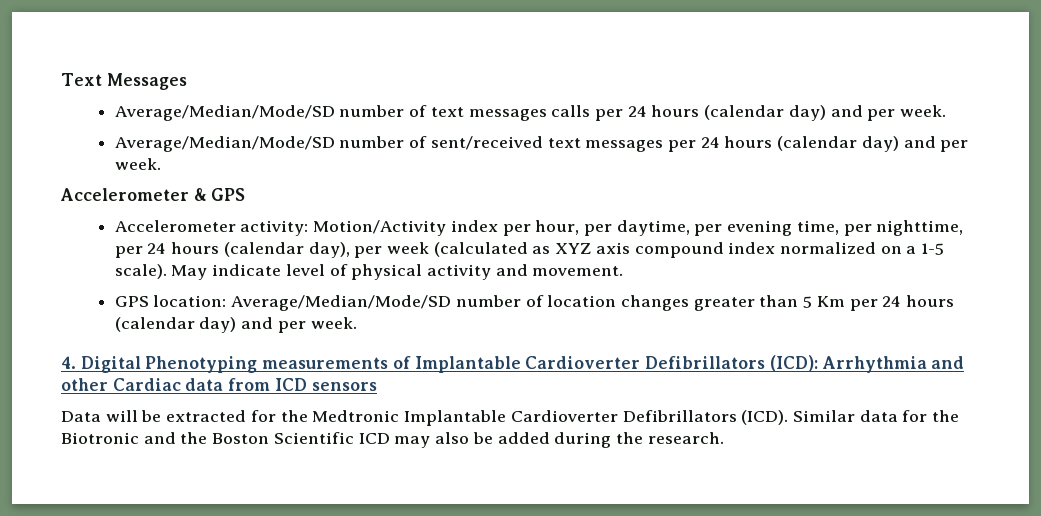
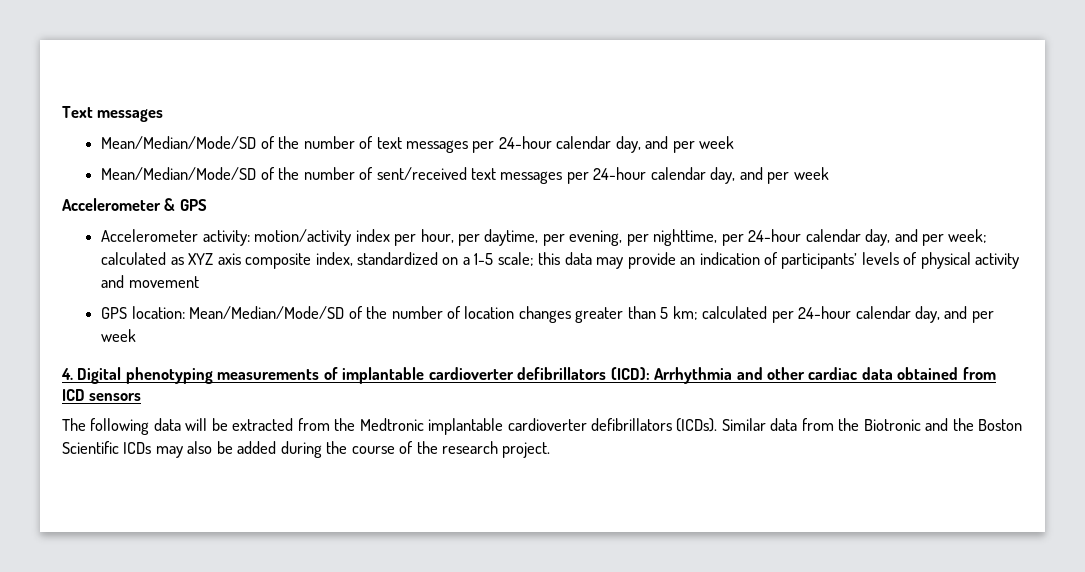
- Text Messages
- Average/Median/Mode/SD number of text messages calls per 24 hours (calendar day) and per week.
- Average/Median/Mode/SD number of sent/received text messages per 24 hours (calendar day) and per week.
+ Text messages
+ Mean/Median/Mode/SD of the number of text messages per 24-hour calendar day, and per week
+ Mean/Median/Mode/SD of the number of sent/received text messages per 24-hour calendar day, and per week
- Accelerometer activity: Motion/Activity index per hour, per daytime, per evening time, per nighttime, per 24 hours (calendar day), per week (calculated as XYZ axis compound index normalized on a 1-5 scale). May indicate level of physical activity and movement.
+ Accelerometer activity: motion/activity index per hour, per daytime, per evening, per nighttime, per 24-hour calendar day, and per week; calculated as XYZ axis composite index, standardized on a 1-5 scale; this data may provide an indication of participants’ levels of physical activity and movement
- GPS location: Average/Median/Mode/SD number of location changes greater than 5 Km per 24 hours (calendar day) and per week.
+ GPS location: Mean/Median/Mode/SD of the number of location changes greater than 5 km; calculated per 24-hour calendar day, and per week
- 4. Digital Phenotyping measurements of Implantable Cardioverter Defibrillators (ICD): Arrhythmia and other Cardiac data from ICD sensors
+ 4. Digital phenotyping measurements of implantable cardioverter defibrillators (ICD): Arrhythmia and other cardiac data obtained from ICD sensors
- Data will be extracted for the Medtronic Implantable Cardioverter Defibrillators (ICD).
+ The following data will be extracted from the Medtronic implantable cardioverter defibrillators (ICDs).
- Similar data for the Biotronic and the Boston Scientific ICD may also be added during the research.
+ Similar data from the Biotronic and the Boston Scientific ICDs may also be added during the course of the research project.

